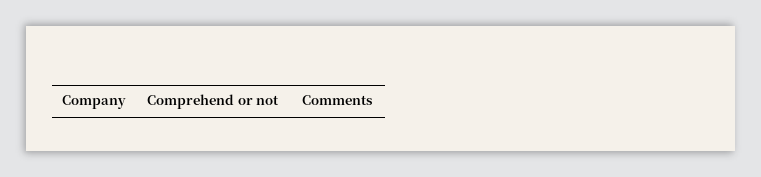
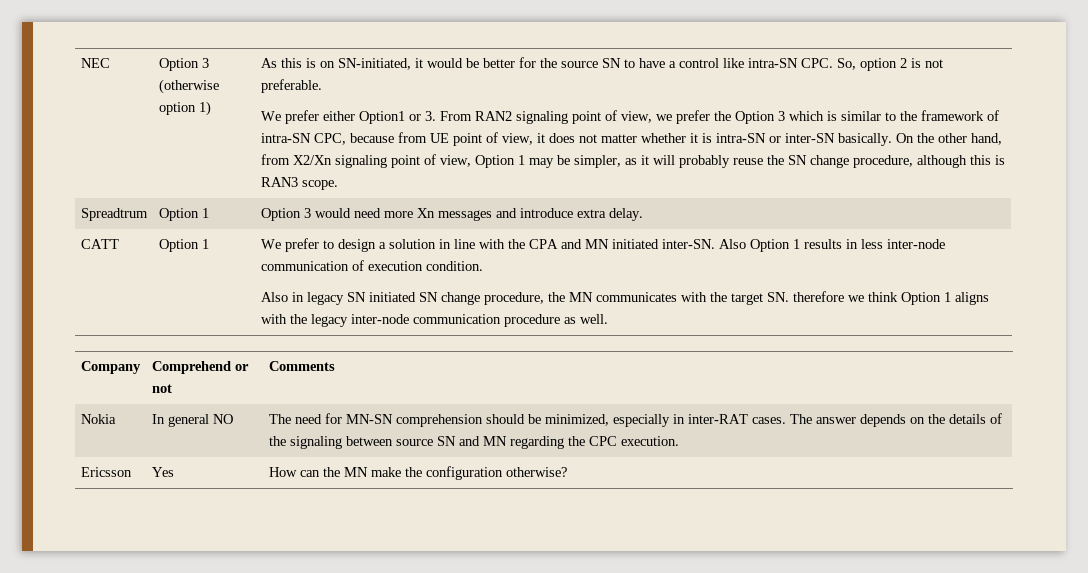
+ NEC | Option 3 (otherwise option 1) | As this is on SN-initiated, it would be better for the source SN to have a control like intra-SN CPC. So, option 2 is not preferable.
+ We prefer either Option1 or 3. From RAN2 signaling point of view, we prefer the Option 3 which is similar to the framework of intra-SN CPC, because from UE point of view, it does not matter whether it is intra-SN or inter-SN basically. On the other hand, from X2/Xn signaling point of view, Option 1 may be simpler, as it will probably reuse the SN change procedure, although this is RAN3 scope.
+ Spreadtrum | Option 1 | Option 3 would need more Xn messages and introduce extra delay.
+ CATT | Option 1 | We prefer to design a solution in line with the CPA and MN initiated inter-SN. Also Option 1 results in less inter-node communication of execution condition.
+ Also in legacy SN initiated SN change procedure, the MN communicates with the target SN. therefore we think Option 1 aligns with the legacy inter-node communication procedure as well.
+ Nokia | In general NO | The need for MN-SN comprehension should be minimized, especially in inter-RAT cases. The answer depends on the details of the signaling between source SN and MN regarding the CPC execution.
+ Ericsson | Yes | How can the MN make the configuration otherwise?

